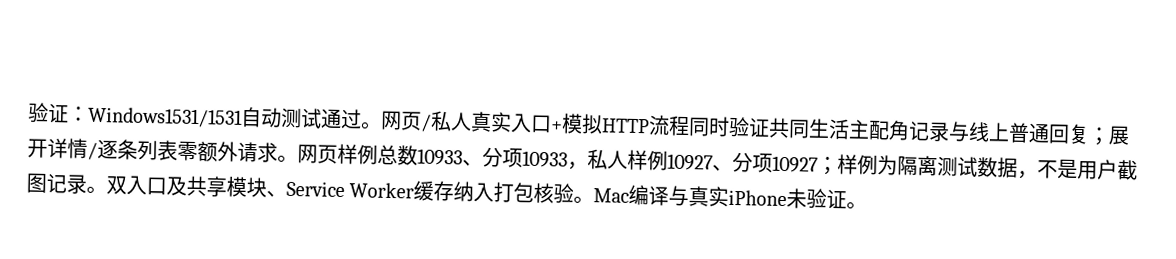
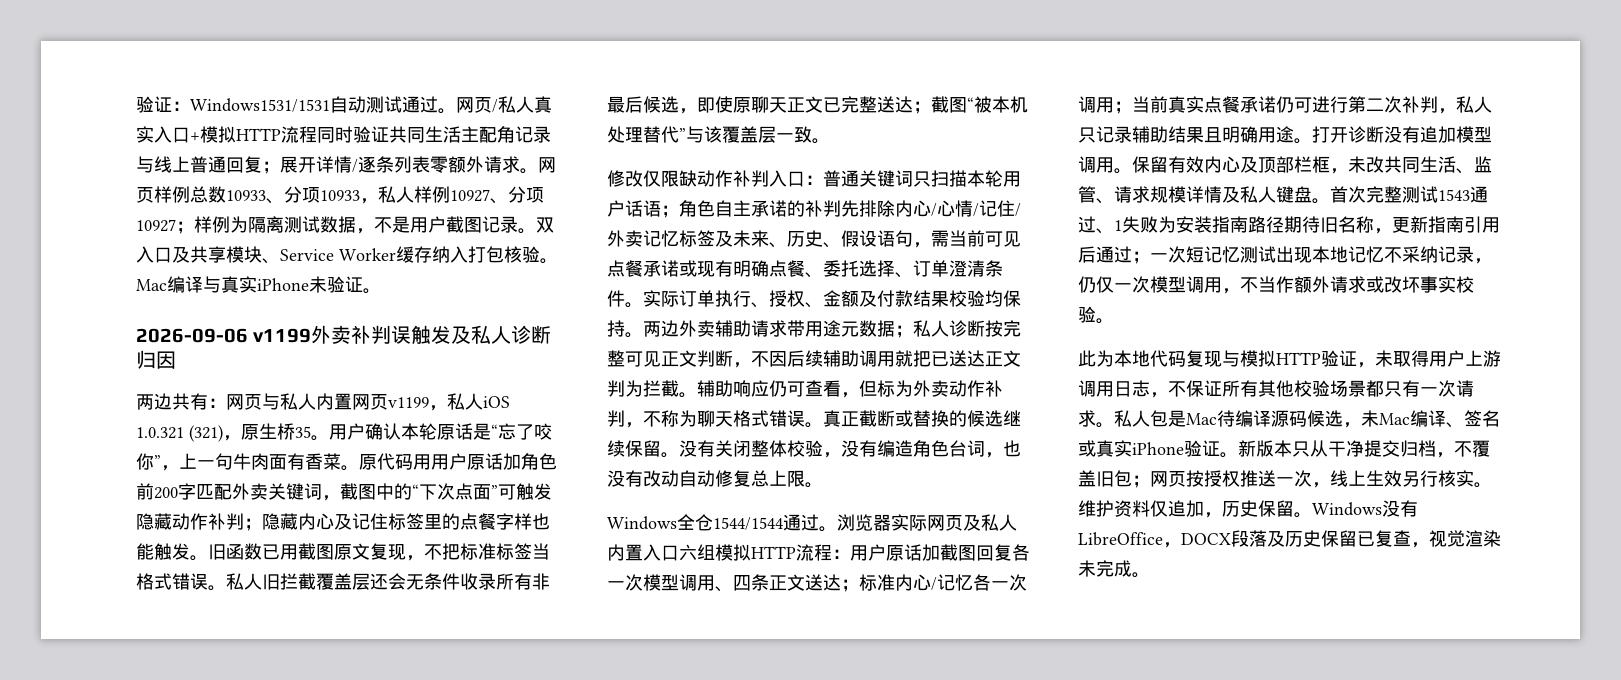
+ 2026-09-06 v1199外卖补判误触发及私人诊断归因
+ 两边共有：网页与私人内置网页v1199，私人iOS 1.0.321 (321)，原生桥35。用户确认本轮原话是“忘了咬你”，上一句牛肉面有香菜。原代码用用户原话加角色前200字匹配外卖关键词，截图中的“下次点面”可触发隐藏动作补判；隐藏内心及记住标签里的点餐字样也能触发。旧函数已用截图原文复现，不把标准标签当格式错误。私人旧拦截覆盖层还会无条件收录所有非最后候选，即使原聊天正文已完整送达；截图“被本机处理替代”与该覆盖层一致。
+ 修改仅限缺动作补判入口：普通关键词只扫描本轮用户话语；角色自主承诺的补判先排除内心/心情/记住/外卖记忆标签及未来、历史、假设语句，需当前可见点餐承诺或现有明确点餐、委托选择、订单澄清条件。实际订单执行、授权、金额及付款结果校验均保持。两边外卖辅助请求带用途元数据；私人诊断按完整可见正文判断，不因后续辅助调用就把已送达正文判为拦截。辅助响应仍可查看，但标为外卖动作补判，不称为聊天格式错误。真正截断或替换的候选继续保留。没有关闭整体校验，没有编造角色台词，也没有改动自动修复总上限。
+ Windows全仓1544/1544通过。浏览器实际网页及私人内置入口六组模拟HTTP流程：用户原话加截图回复各一次模型调用、四条正文送达；标准内心/记忆各一次调用；当前真实点餐承诺仍可进行第二次补判，私人只记录辅助结果且明确用途。打开诊断没有追加模型调用。保留有效内心及顶部栏框，未改共同生活、监管、请求规模详情及私人键盘。首次完整测试1543通过、1失败为安装指南路径期待旧名称，更新指南引用后通过；一次短记忆测试出现本地记忆不采纳记录，仍仅一次模型调用，不当作额外请求或改坏事实校验。
+ 此为本地代码复现与模拟HTTP验证，未取得用户上游调用日志，不保证所有其他校验场景都只有一次请求。私人包是Mac待编译源码候选，未Mac编译、签名或真实iPhone验证。新版本只从干净提交归档，不覆盖旧包；网页按授权推送一次，线上生效另行核实。维护资料仅追加，历史保留。Windows没有LibreOffice，DOCX段落及历史保留已复查，视觉渲染未完成。

